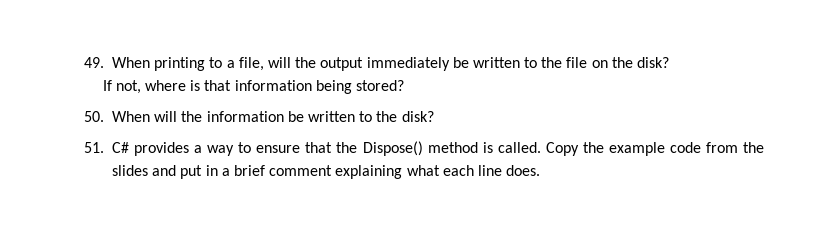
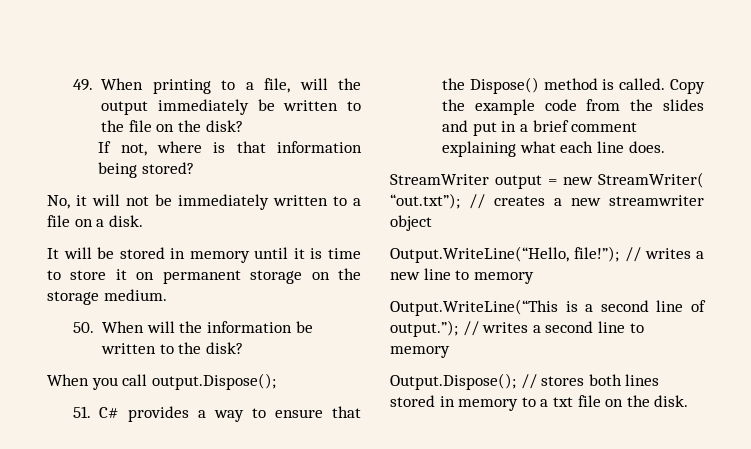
+ No, it will not be immediately written to a file on a disk.
+ It will be stored in memory until it is time to store it on permanent storage on the storage medium.
+ When you call output.Dispose();
+ StreamWriter output = new StreamWriter( “out.txt”); // creates a new streamwriter object
+ Output.WriteLine(“Hello, file!”); // writes a new line to memory
+ Output.WriteLine(“This is a second line of output.”); // writes a second line to memory
+ Output.Dispose(); // stores both lines stored in memory to a txt file on the disk.

